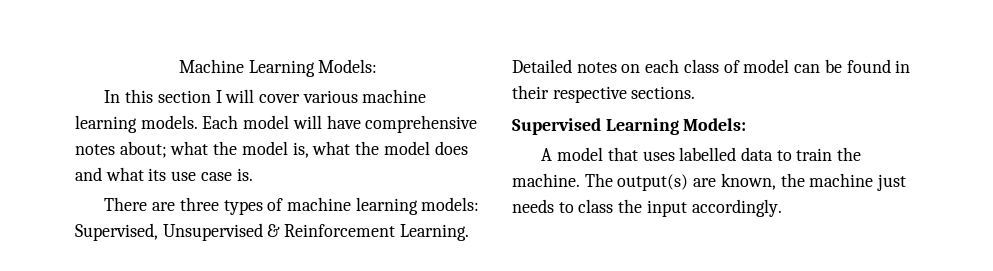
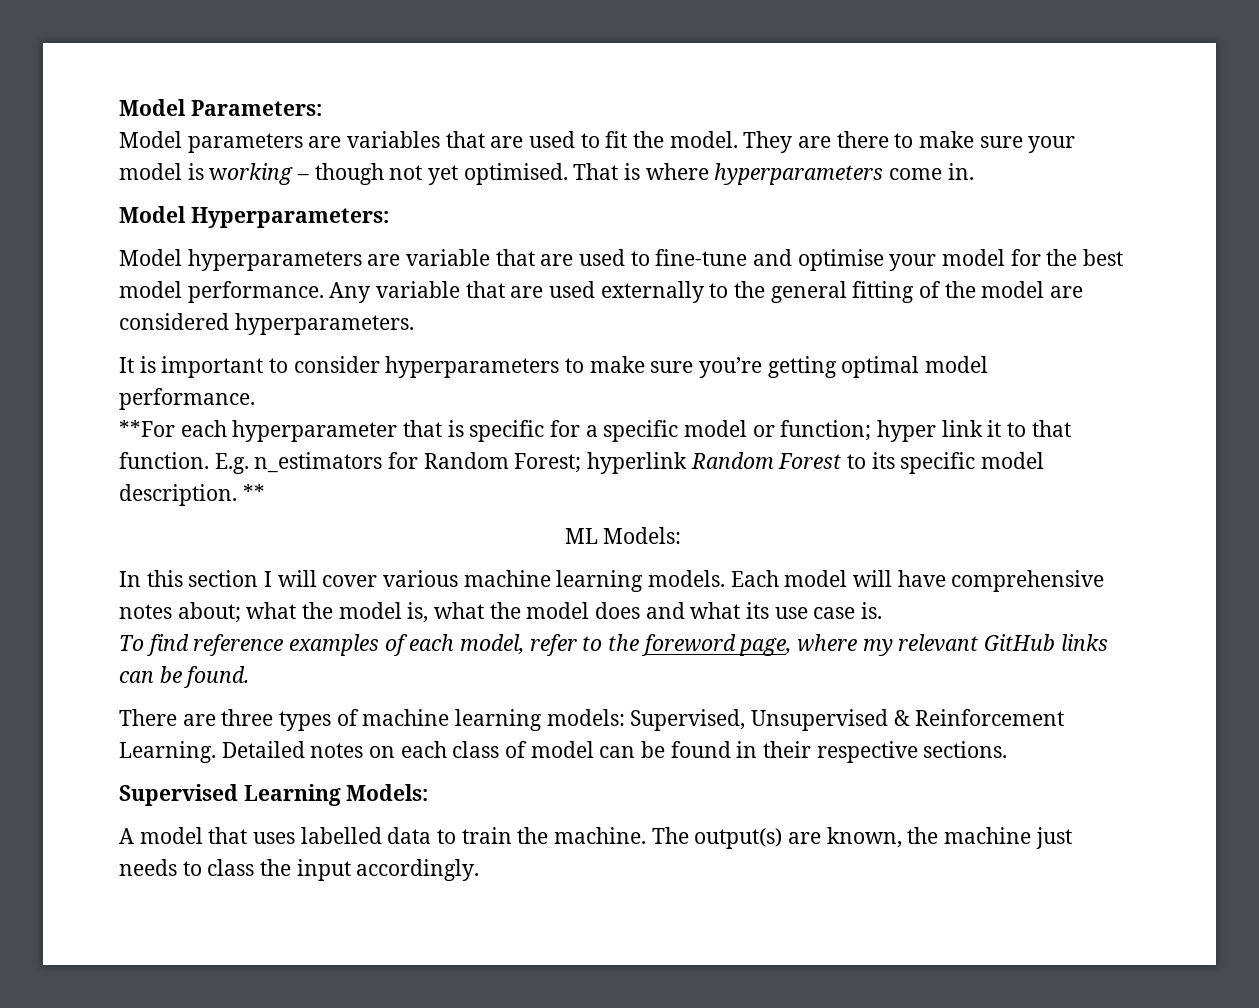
- Machine Learning Models:
+ Model Parameters:
+ Model parameters are variables that are used to fit the model. They are there to make sure your model is working – though not yet optimised. That is where hyperparameters come in.
+ Model Hyperparameters:
+ Model hyperparameters are variable that are used to fine-tune and optimise your model for the best model performance. Any variable that are used externally to the general fitting of the model are considered hyperparameters.
+ It is important to consider hyperparameters to make sure you’re getting optimal model performance.
+ **For each hyperparameter that is specific for a specific model or function; hyper link it to that function. E.g. n_estimators for Random Forest; hyperlink Random Forest to its specific model description. **
+ ML Models:
+ To find reference examples of each model, refer to the foreword page, where my relevant GitHub links can be found.

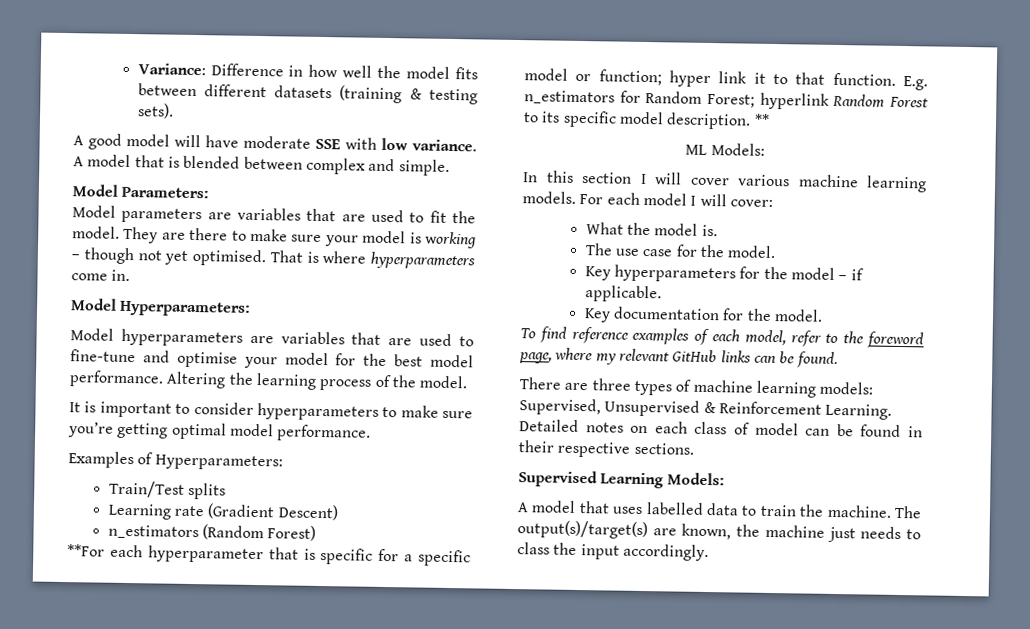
+ Variance: Difference in how well the model fits between different datasets (training & testing sets).
+ A good model will have moderate SSE with low variance. A model that is blended between complex and simple.
- Model hyperparameters are variable that are used to fine-tune and optimise your model for the best model performance.
+ Model hyperparameters are variables that are used to fine-tune and optimise your model for the best model performance.
- Any variable that are used externally to the general fitting of the model are considered hyperparameters.
+ Altering the learning process of the model.
+ Examples of Hyperparameters:
+ Train/Test splits
+ Learning rate (Gradient Descent)
+ n_estimators (Random Forest)
- Each model will have comprehensive notes about; what the model is, what the model does and what its use case is.
+ For each model I will cover:
+ What the model is.
+ The use case for the model.
+ Key hyperparameters for the model – if applicable.
+ Key documentation for the model.
- The output(s) are known, the machine just needs to class the input accordingly.
+ The output(s)/target(s) are known, the machine just needs to class the input accordingly.

